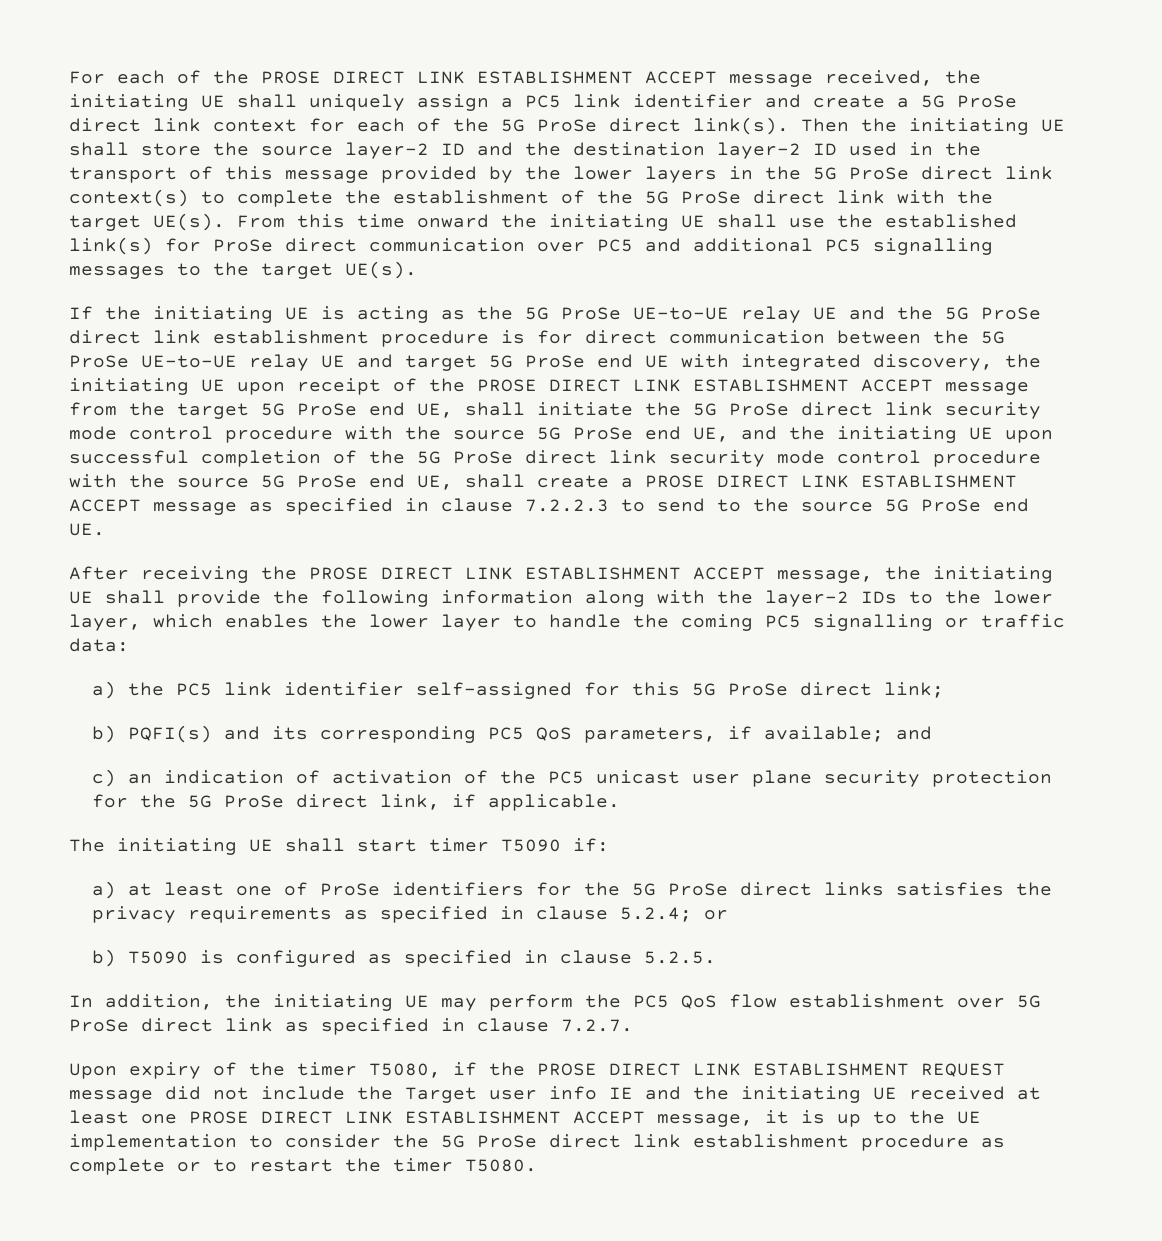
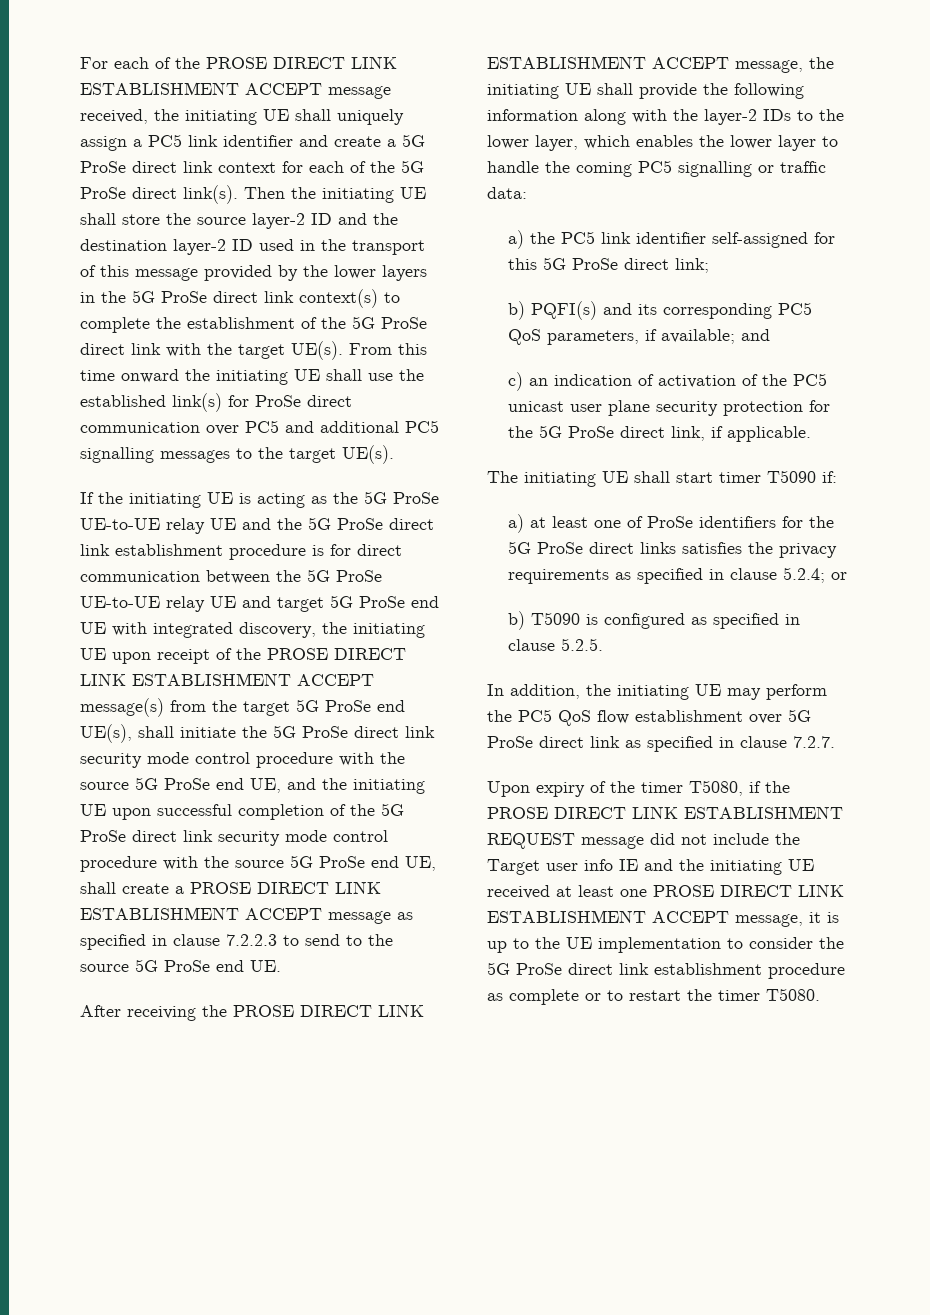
- If the initiating UE is acting as the 5G ProSe UE-to-UE relay UE and the 5G ProSe direct link establishment procedure is for direct communication between the 5G ProSe UE-to-UE relay UE and target 5G ProSe end UE with integrated discovery, the initiating UE upon receipt of the PROSE DIRECT LINK ESTABLISHMENT ACCEPT message from the target 5G ProSe end UE, shall initiate the 5G ProSe direct link security mode control procedure with the source 5G ProSe end UE, and the initiating UE upon successful completion of the 5G ProSe direct link security mode control procedure with the source 5G ProSe end UE, shall create a PROSE DIRECT LINK ESTABLISHMENT ACCEPT message as specified in clause 7.2.2.3 to send to the source 5G ProSe end UE.
+ If the initiating UE is acting as the 5G ProSe UE-to-UE relay UE and the 5G ProSe direct link establishment procedure is for direct communication between the 5G ProSe UE-to-UE relay UE and target 5G ProSe end UE with integrated discovery, the initiating UE upon receipt of the PROSE DIRECT LINK ESTABLISHMENT ACCEPT message(s) from the target 5G ProSe end UE(s), shall initiate the 5G ProSe direct link security mode control procedure with the source 5G ProSe end UE, and the initiating UE upon successful completion of the 5G ProSe direct link security mode control procedure with the source 5G ProSe end UE, shall create a PROSE DIRECT LINK ESTABLISHMENT ACCEPT message as specified in clause 7.2.2.3 to send to the source 5G ProSe end UE.

